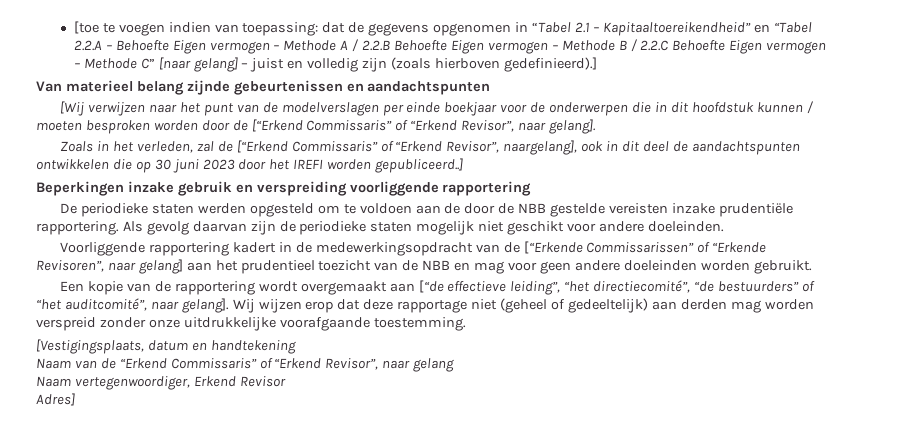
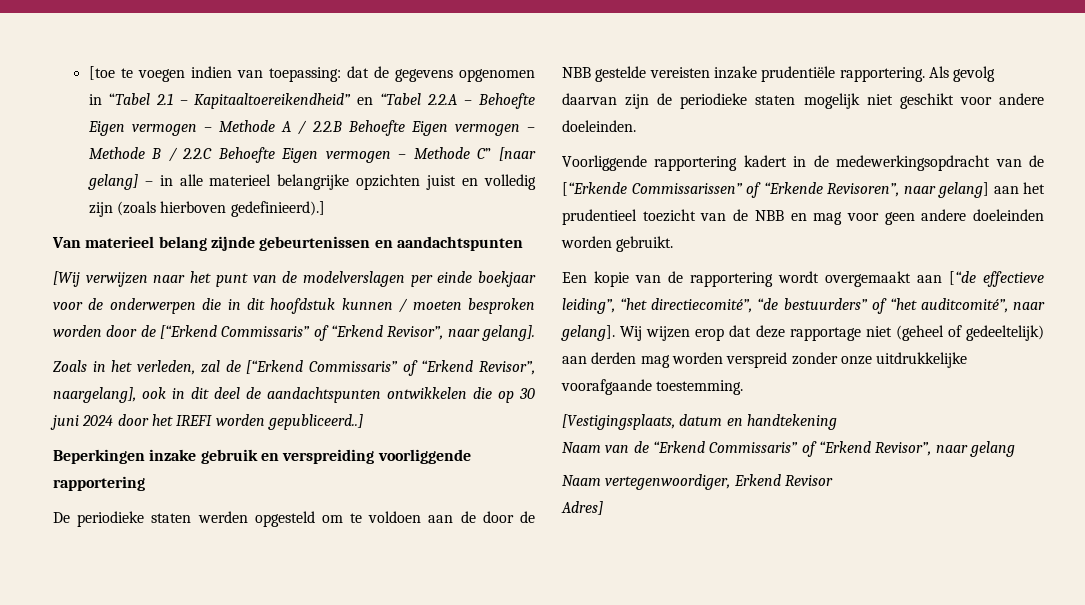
- [toe te voegen indien van toepassing: dat de gegevens opgenomen in “Tabel 2.1 – Kapitaaltoereikendheid” en “Tabel 2.2.A – Behoefte Eigen vermogen – Methode A / 2.2.B Behoefte Eigen vermogen – Methode B / 2.2.C Behoefte Eigen vermogen – Methode C” [naar gelang] – juist en volledig zijn (zoals hierboven gedefinieerd).]
+ [toe te voegen indien van toepassing: dat de gegevens opgenomen in “Tabel 2.1 – Kapitaaltoereikendheid” en “Tabel 2.2.A – Behoefte Eigen vermogen – Methode A / 2.2.B Behoefte Eigen vermogen – Methode B / 2.2.C Behoefte Eigen vermogen – Methode C” [naar gelang] – in alle materieel belangrijke opzichten juist en volledig zijn (zoals hierboven gedefinieerd).]
- Zoals in het verleden, zal de [“Erkend Commissaris” of “Erkend Revisor”, naargelang], ook in dit deel de aandachtspunten ontwikkelen die op 30 juni 2023 door het IREFI worden gepubliceerd..]
+ Zoals in het verleden, zal de [“Erkend Commissaris” of “Erkend Revisor”, naargelang], ook in dit deel de aandachtspunten ontwikkelen die op 30 juni 2024 door het IREFI worden gepubliceerd..]

